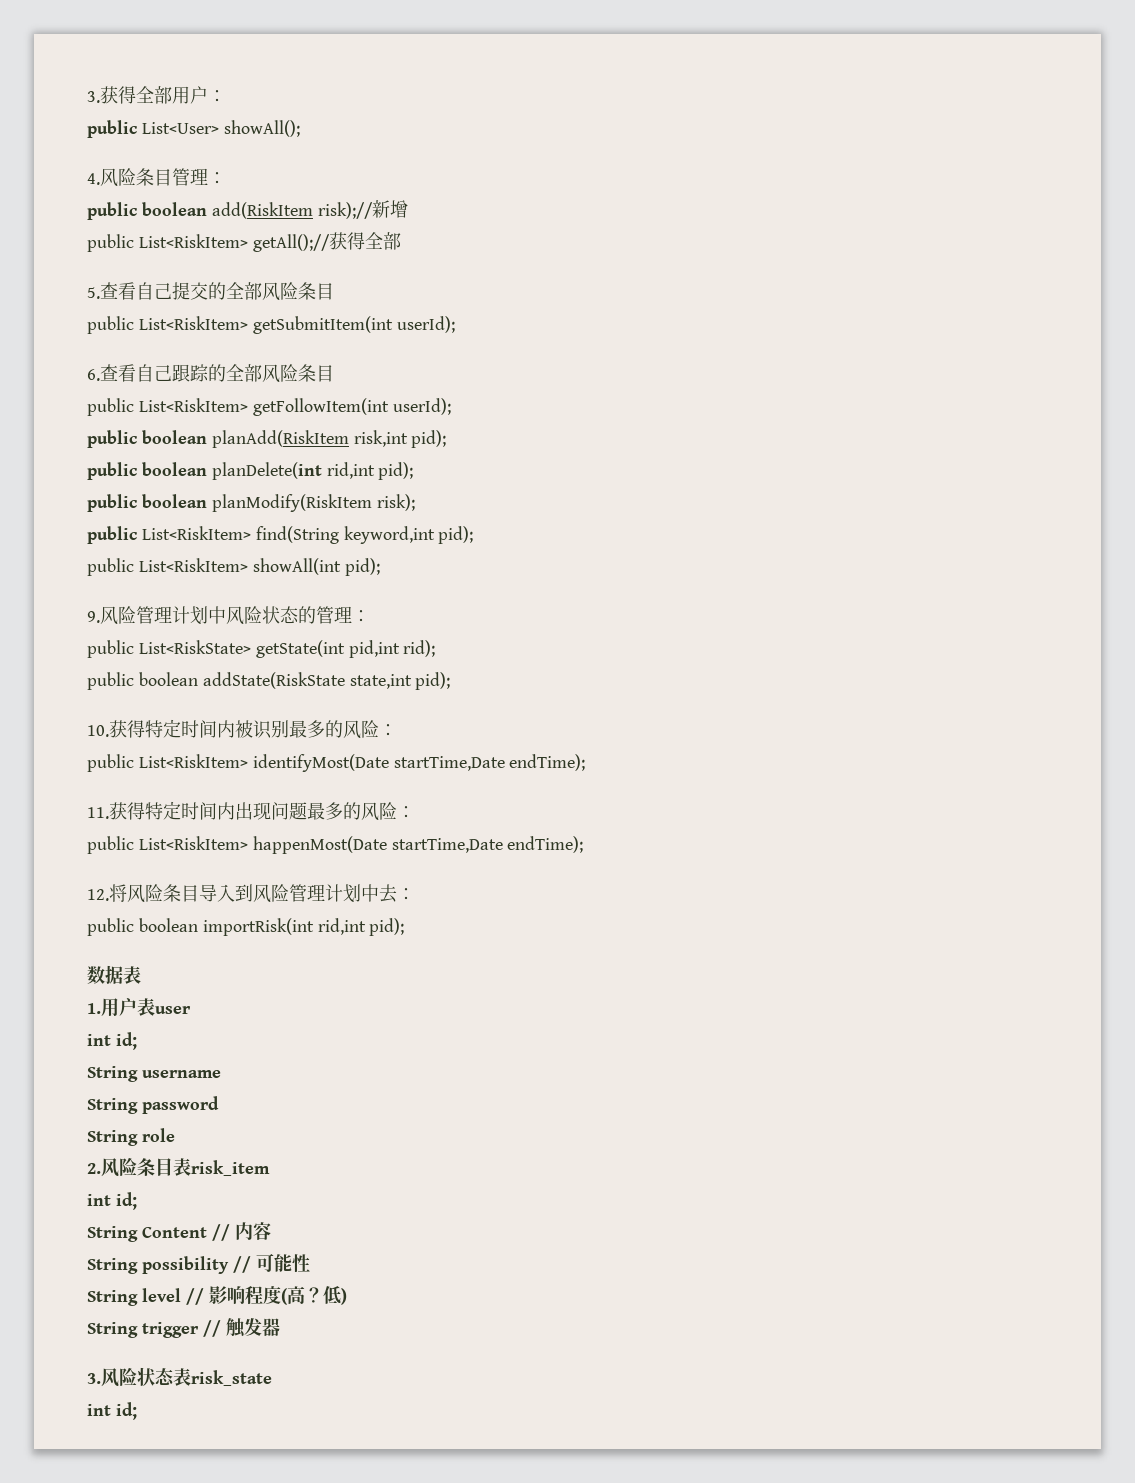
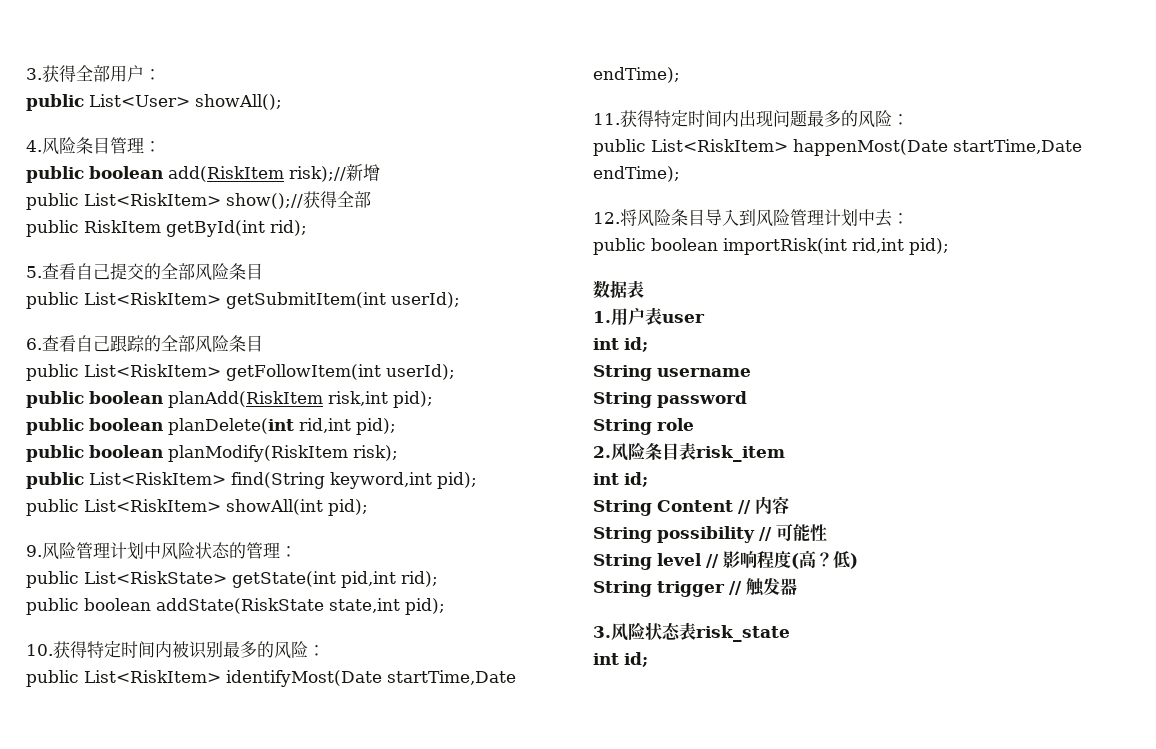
- public List<RiskItem> getAll();//获得全部
+ public List<RiskItem> show();//获得全部
+ public RiskItem getById(int rid);

